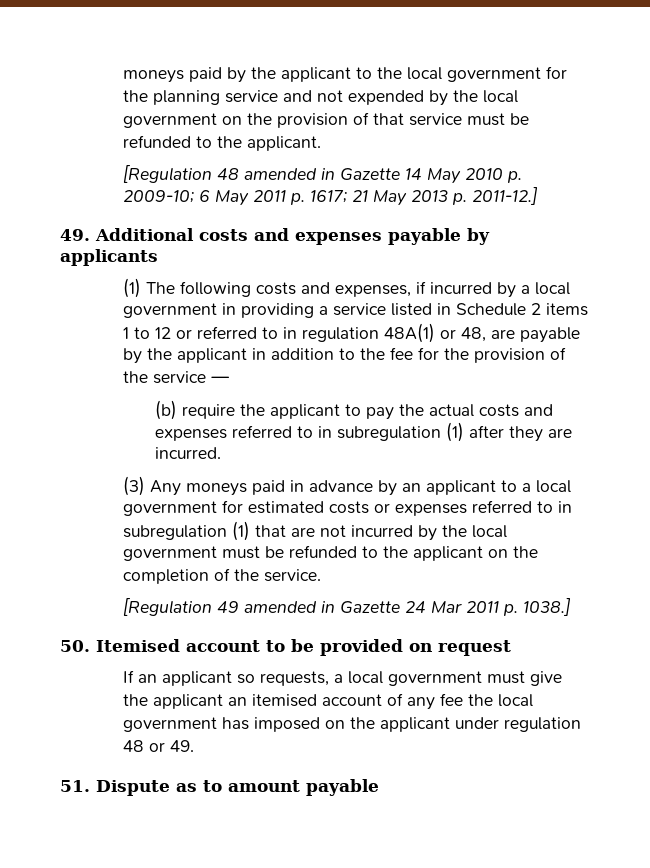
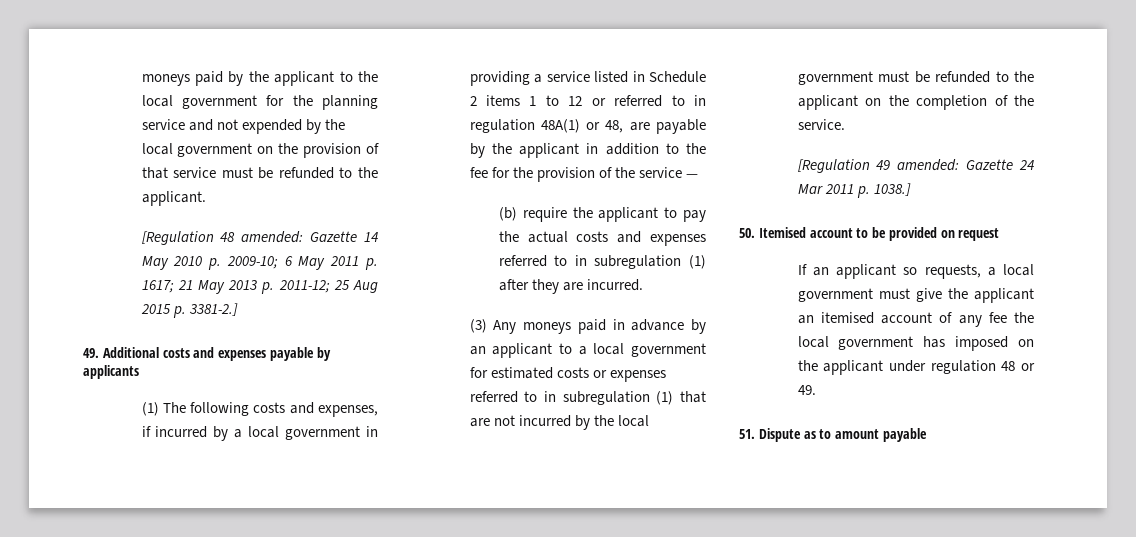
- [Regulation 48 amended in Gazette 14 May 2010 p. 2009-10; 6 May 2011 p. 1617; 21 May 2013 p. 2011-12.]
+ [Regulation 48 amended: Gazette 14 May 2010 p. 2009-10; 6 May 2011 p. 1617; 21 May 2013 p. 2011-12; 25 Aug 2015 p. 3381-2.]
- [Regulation 49 amended in Gazette 24 Mar 2011 p. 1038.]
+ [Regulation 49 amended: Gazette 24 Mar 2011 p. 1038.]

